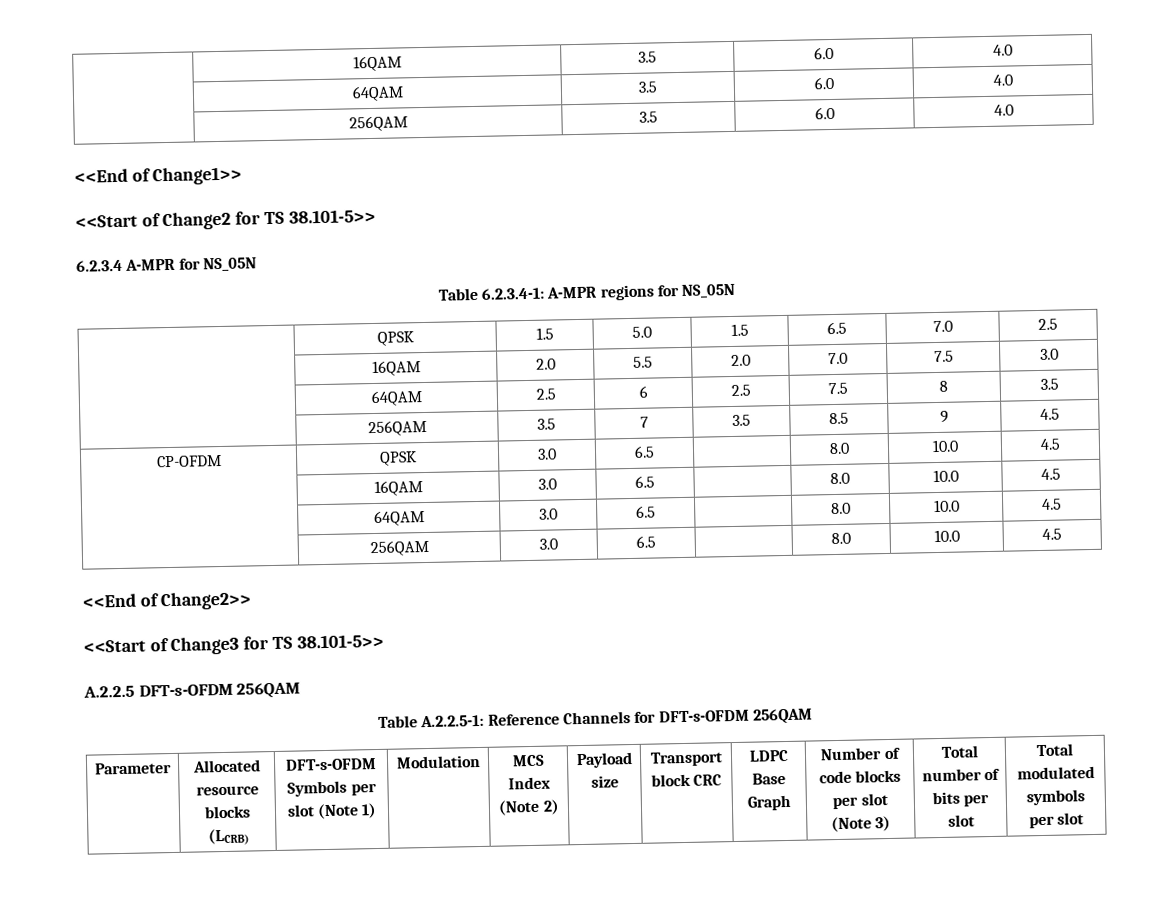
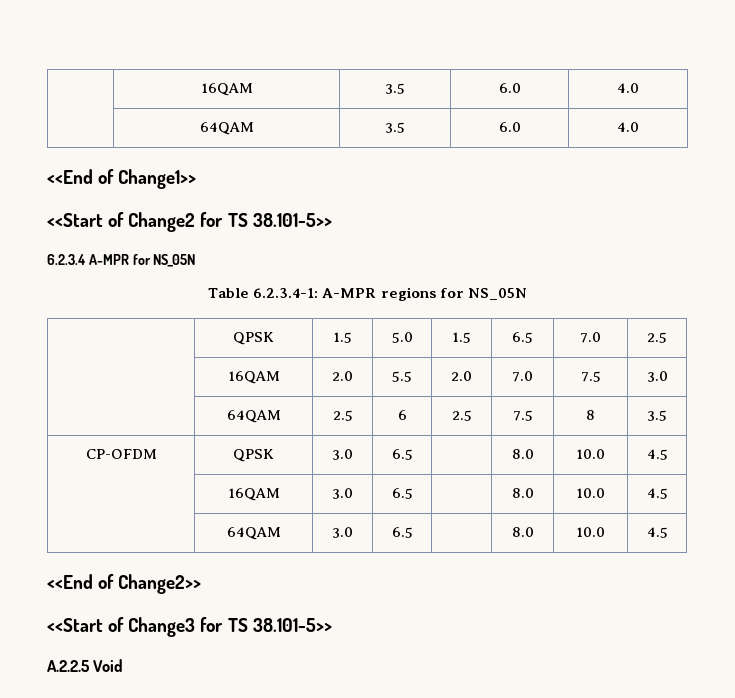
- | 256QAM | 3.5 | 6.0 | 4.0
- | 256QAM | 3.5 | 7 | 3.5 | 8.5 | 9 | 4.5
- | 256QAM | 3.0 | 6.5 | | 8.0 | 10.0 | 4.5
- A.2.2.5 DFT-s-OFDM 256QAM
- Table A.2.2.5-1: Reference Channels for DFT-s-OFDM 256QAM
- Parameter | Allocated resource blocks (LCRB) | DFT-s-OFDM Symbols per slot (Note 1) | Modulation | MCS Index (Note 2) | Payload size | Transport block CRC | LDPC Base Graph | Number of code blocks per slot (Note 3) | Total number of bits per slot | Total modulated symbols per slot
+ A.2.2.5 Void

